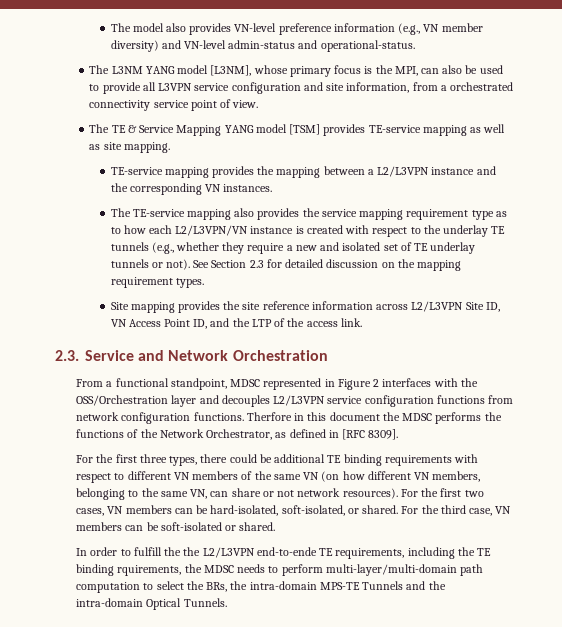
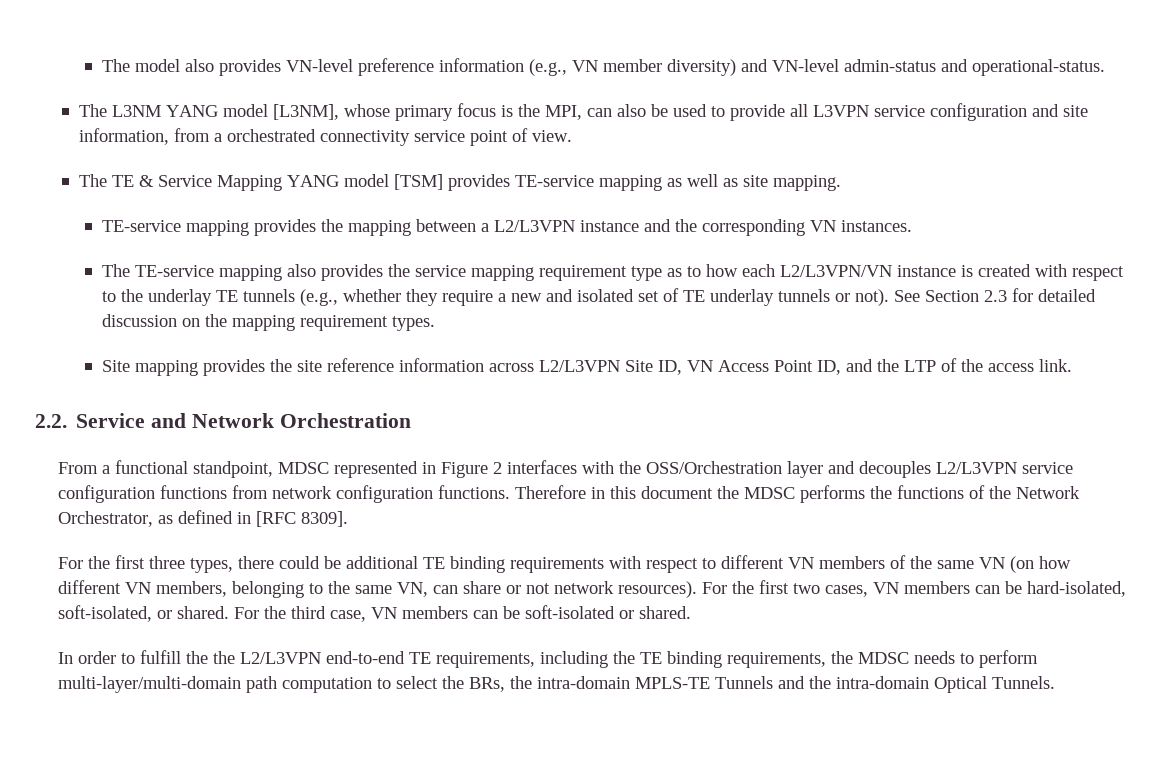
- 2.3. Service and Network Orchestration
+ 2.2. Service and Network Orchestration
- Therfore in this document the MDSC performs the functions of the Network Orchestrator, as defined in [RFC 8309].
+ Therefore in this document the MDSC performs the functions of the Network Orchestrator, as defined in [RFC 8309].
- In order to fulfill the the L2/L3VPN end-to-ende TE requirements, including the TE binding rquirements, the MDSC needs to perform multi-layer/multi-domain path computation to select the BRs, the intra-domain MPS-TE Tunnels and the intra-domain Optical Tunnels.
+ In order to fulfill the the L2/L3VPN end-to-end TE requirements, including the TE binding requirements, the MDSC needs to perform multi-layer/multi-domain path computation to select the BRs, the intra-domain MPLS-TE Tunnels and the intra-domain Optical Tunnels.

